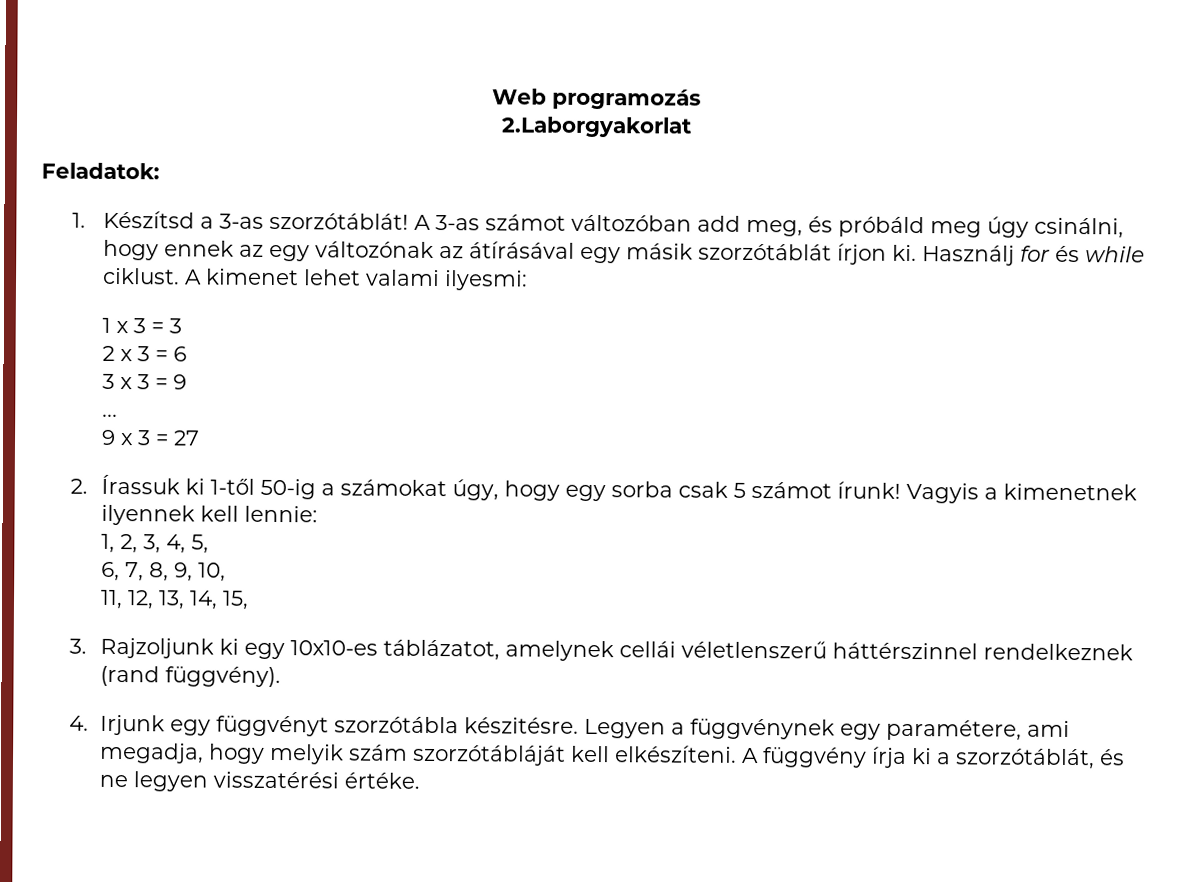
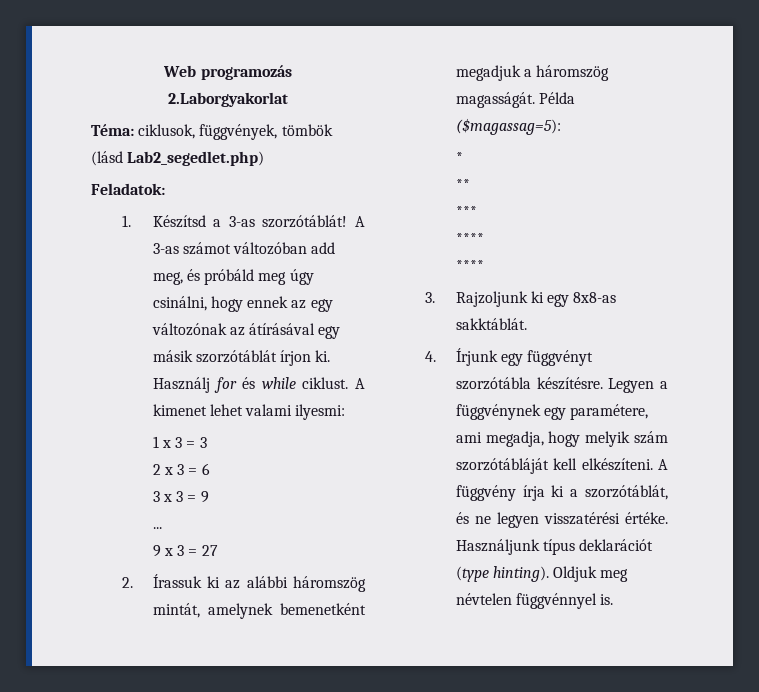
+ Téma: ciklusok, függvények, tömbök (lásd Lab2_segedlet.php)
- 2. Írassuk ki 1-től 50-ig a számokat úgy, hogy egy sorba csak 5 számot írunk! Vagyis a kimenetnek ilyennek kell lennie:
- 1, 2, 3, 4, 5,
- 6, 7, 8, 9, 10,
- 11, 12, 13, 14, 15,
- 3. Rajzoljunk ki egy 10x10-es táblázatot, amelynek cellái véletlenszerű háttérszinnel rendelkeznek (rand függvény).
+ 2. Írassuk ki az alábbi háromszög mintát, amelynek bemenetként megadjuk a háromszög magasságát. Példa ($magassag=5):
+ *
+ **
+ ***
+ ****
+ ****
+ 3. Rajzoljunk ki egy 8x8-as sakktáblát.
- 4. Irjunk egy függvényt szorzótábla készitésre.
+ 4. Írjunk egy függvényt szorzótábla készítésre.
+ Használjunk típus deklarációt (type hinting). Oldjuk meg névtelen függvénnyel is.

